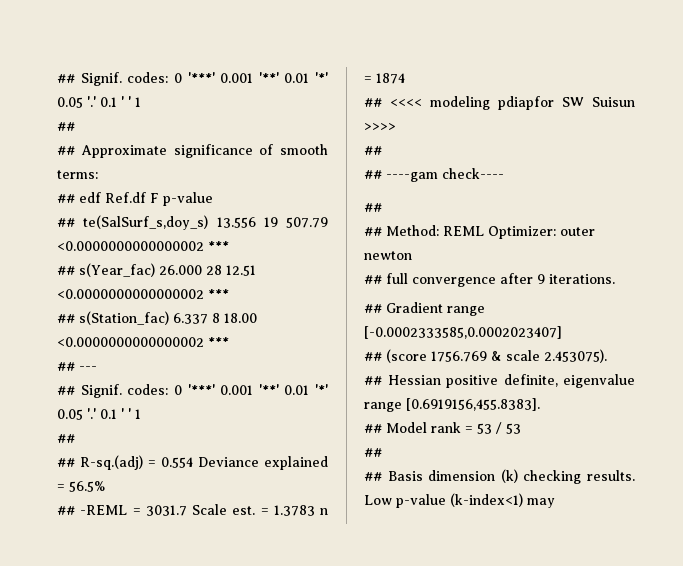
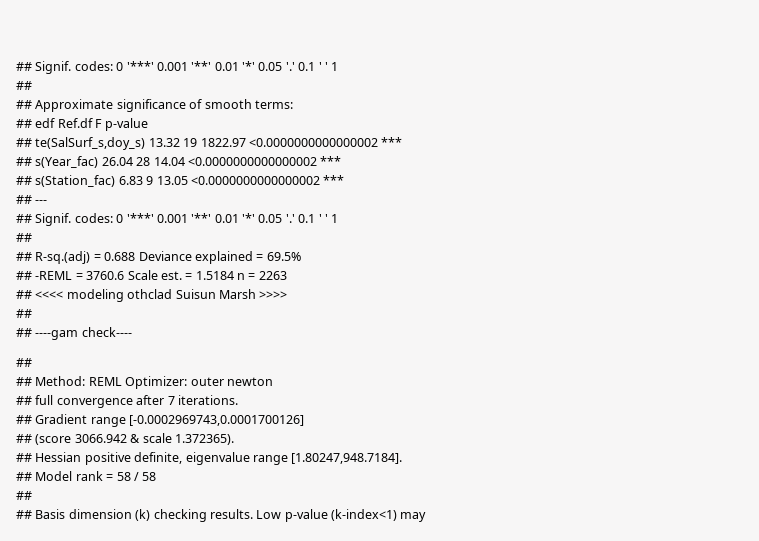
- ## te(SalSurf_s,doy_s) 13.556 19 507.79 <0.0000000000000002 ***
+ ## te(SalSurf_s,doy_s) 13.32 19 1822.97 <0.0000000000000002 ***
- ## s(Year_fac) 26.000 28 12.51 <0.0000000000000002 ***
+ ## s(Year_fac) 26.04 28 14.04 <0.0000000000000002 ***
- ## s(Station_fac) 6.337 8 18.00 <0.0000000000000002 ***
+ ## s(Station_fac) 6.83 9 13.05 <0.0000000000000002 ***
- ## R-sq.(adj) = 0.554 Deviance explained = 56.5%
+ ## R-sq.(adj) = 0.688 Deviance explained = 69.5%
- ## -REML = 3031.7 Scale est.
+ ## -REML = 3760.6 Scale est.
- = 1.3783 n = 1874
+ = 1.5184 n = 2263
- ## <<<< modeling pdiapfor SW Suisun >>>>
+ ## <<<< modeling othclad Suisun Marsh >>>>
- ## full convergence after 9 iterations.
+ ## full convergence after 7 iterations.
- ## Gradient range [-0.0002333585,0.0002023407]
+ ## Gradient range [-0.0002969743,0.0001700126]
- ## (score 1756.769 & scale 2.453075).
+ ## (score 3066.942 & scale 1.372365).
- ## Hessian positive definite, eigenvalue range [0.6919156,455.8383].
+ ## Hessian positive definite, eigenvalue range [1.80247,948.7184].
- ## Model rank = 53 / 53
+ ## Model rank = 58 / 58

